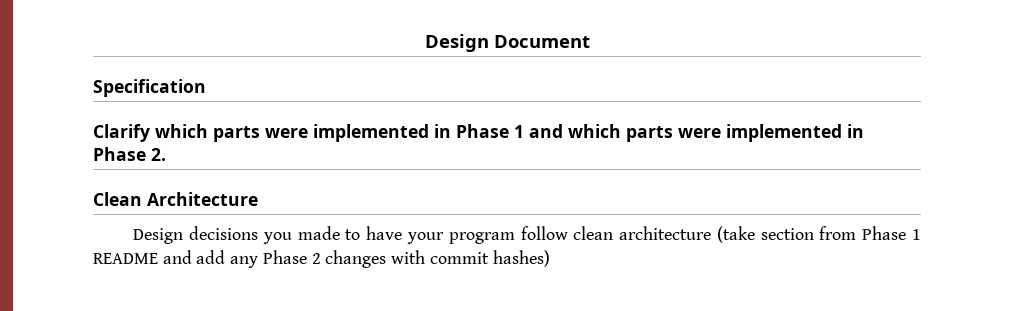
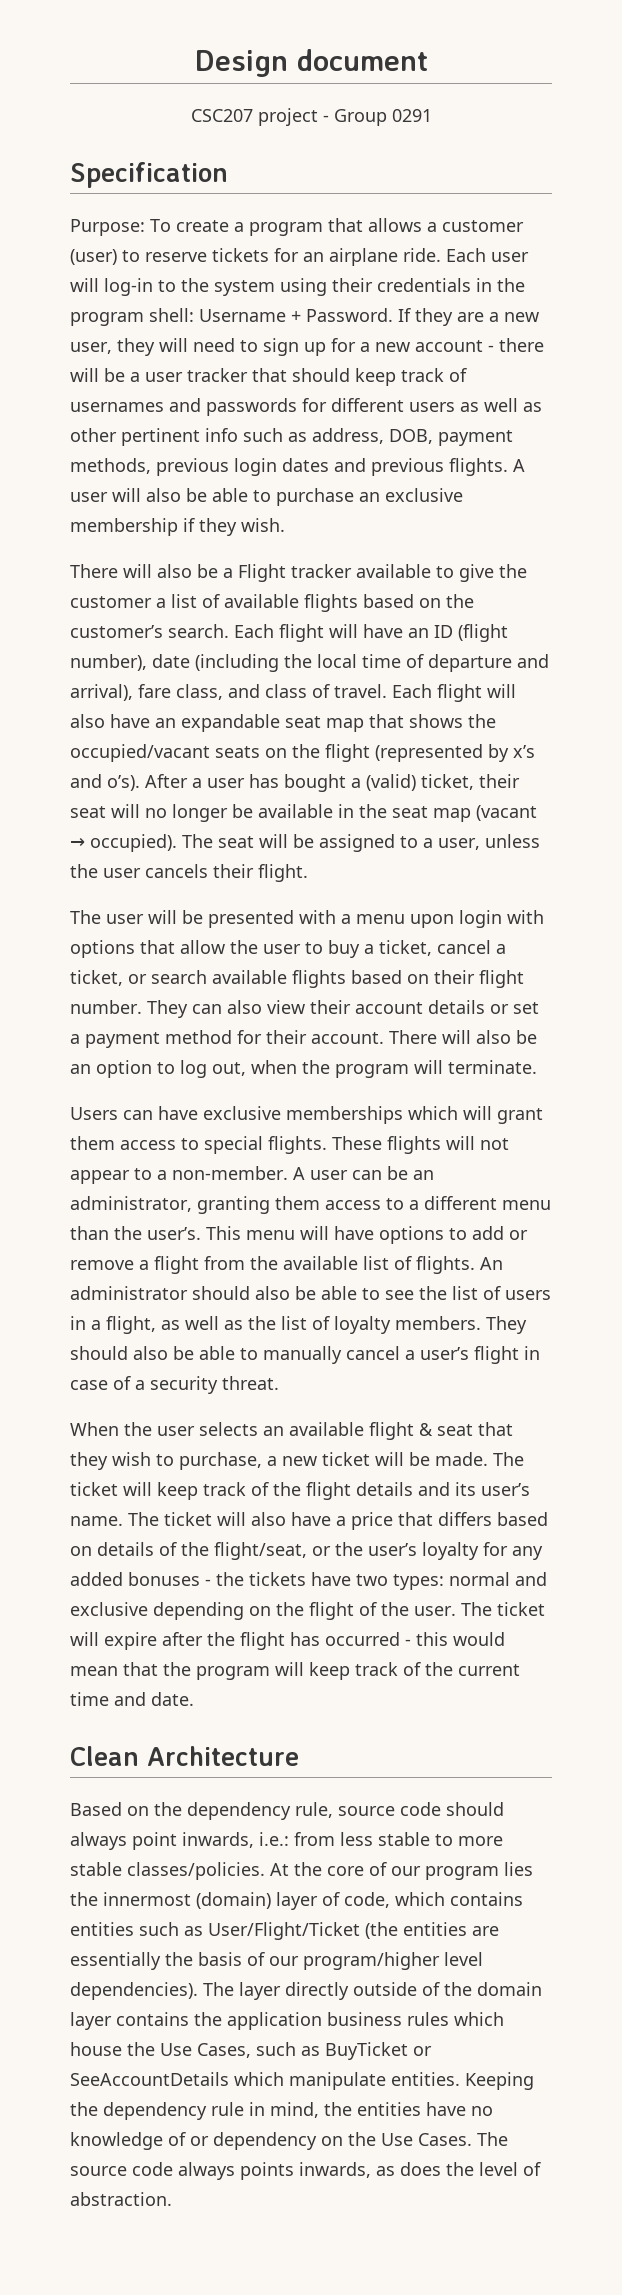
- Design Document
+ Design document
+ CSC207 project - Group 0291
  Specification
- Clarify which parts were implemented in Phase 1 and which parts were implemented in Phase 2.
+ Purpose: To create a program that allows a customer (user) to reserve tickets for an airplane ride. Each user will log-in to the system using their credentials in the program shell: Username + Password. If they are a new user, they will need to sign up for a new account - there will be a user tracker that should keep track of usernames and passwords for different users as well as other pertinent info such as address, DOB, payment methods, previous login dates and previous flights. A user will also be able to purchase an exclusive membership if they wish.
+ There will also be a Flight tracker available to give the customer a list of available flights based on the customer’s search. Each flight will have an ID (flight number), date (including the local time of departure and arrival), fare class, and class of travel. Each flight will also have an expandable seat map that shows the occupied/vacant seats on the flight (represented by x’s and o’s). After a user has bought a (valid) ticket, their seat will no longer be available in the seat map (vacant → occupied). The seat will be assigned to a user, unless the user cancels their flight.
+ The user will be presented with a menu upon login with options that allow the user to buy a ticket, cancel a ticket, or search available flights based on their flight number. They can also view their account details or set a payment method for their account. There will also be an option to log out, when the program will terminate.
+ Users can have exclusive memberships which will grant them access to special flights. These flights will not appear to a non-member. A user can be an administrator, granting them access to a different menu than the user’s. This menu will have options to add or remove a flight from the available list of flights. An administrator should also be able to see the list of users in a flight, as well as the list of loyalty members. They should also be able to manually cancel a user’s flight in case of a security threat.
+ When the user selects an available flight & seat that they wish to purchase, a new ticket will be made. The ticket will keep track of the flight details and its user’s name. The ticket will also have a price that differs based on details of the flight/seat, or the user’s loyalty for any added bonuses - the tickets have two types: normal and exclusive depending on the flight of the user. The ticket will expire after the flight has occurred - this would mean that the program will keep track of the current time and date.
  Clean Architecture
- Design decisions you made to have your program follow clean architecture (take section from Phase 1 README and add any Phase 2 changes with commit hashes)
+ Based on the dependency rule, source code should always point inwards, i.e.: from less stable to more stable classes/policies. At the core of our program lies the innermost (domain) layer of code, which contains entities such as User/Flight/Ticket (the entities are essentially the basis of our program/higher level dependencies). The layer directly outside of the domain layer contains the application business rules which house the Use Cases, such as BuyTicket or SeeAccountDetails which manipulate entities. Keeping the dependency rule in mind, the entities have no knowledge of or dependency on the Use Cases. The source code always points inwards, as does the level of abstraction.

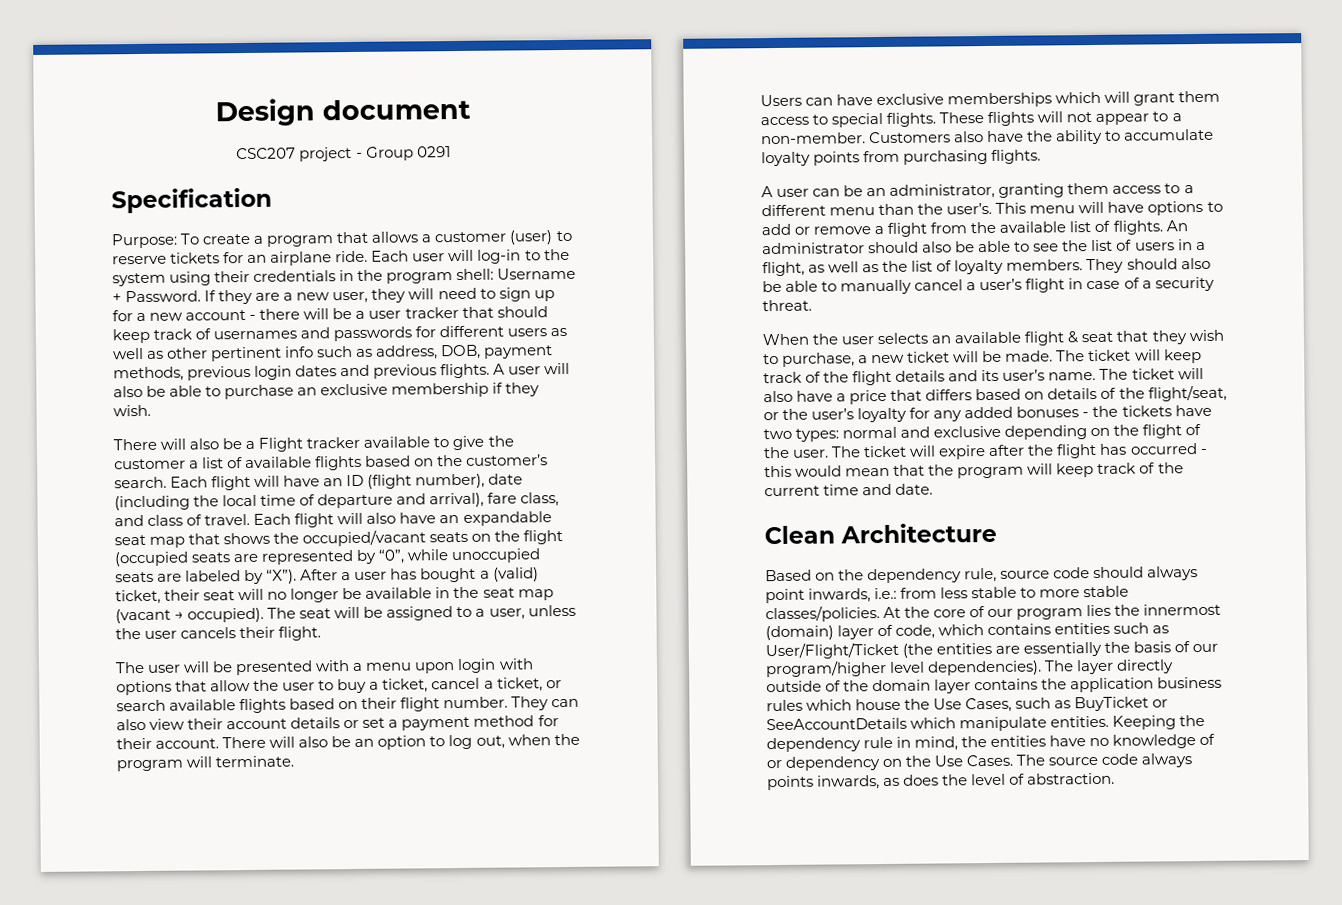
- Each flight will also have an expandable seat map that shows the occupied/vacant seats on the flight (represented by x’s and o’s). After a user has bought a (valid) ticket, their seat will no longer be available in the seat map (vacant → occupied).
+ Each flight will also have an expandable seat map that shows the occupied/vacant seats on the flight (occupied seats are represented by “0”, while unoccupied seats are labeled by “X”). After a user has bought a (valid) ticket, their seat will no longer be available in the seat map (vacant → occupied).
- These flights will not appear to a non-member. A user can be an administrator, granting them access to a different menu than the user’s.
+ These flights will not appear to a non-member. Customers also have the ability to accumulate loyalty points from purchasing flights.
+ A user can be an administrator, granting them access to a different menu than the user’s.

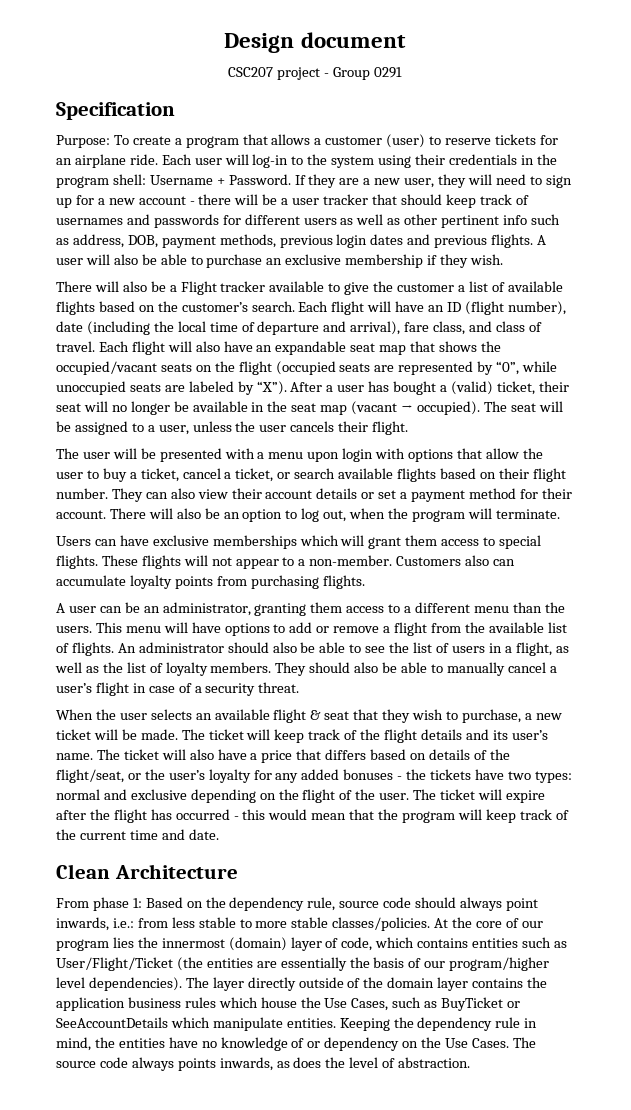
- Customers also have the ability to accumulate loyalty points from purchasing flights.
+ Customers also can accumulate loyalty points from purchasing flights.
- A user can be an administrator, granting them access to a different menu than the user’s.
+ A user can be an administrator, granting them access to a different menu than the users.
- Based on the dependency rule, source code should always point inwards, i.e.: from less stable to more stable classes/policies.
+ From phase 1: Based on the dependency rule, source code should always point inwards, i.e.: from less stable to more stable classes/policies.

